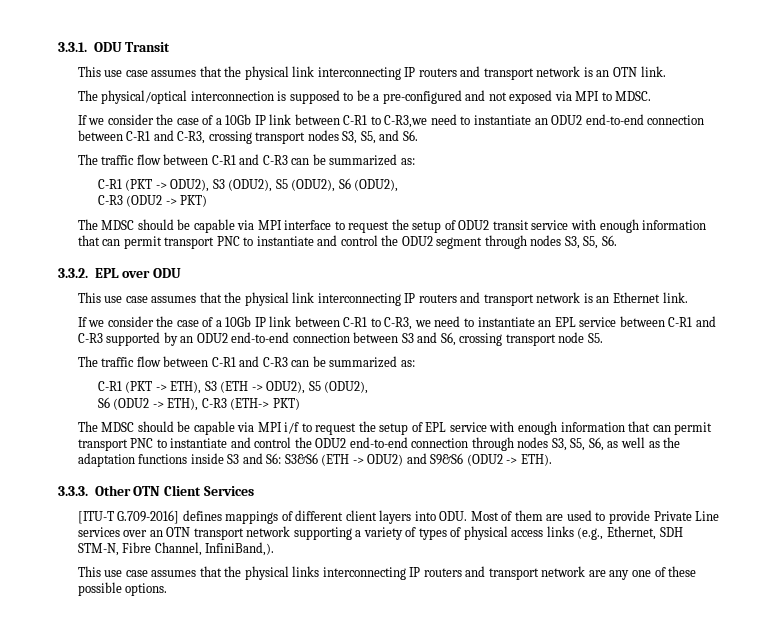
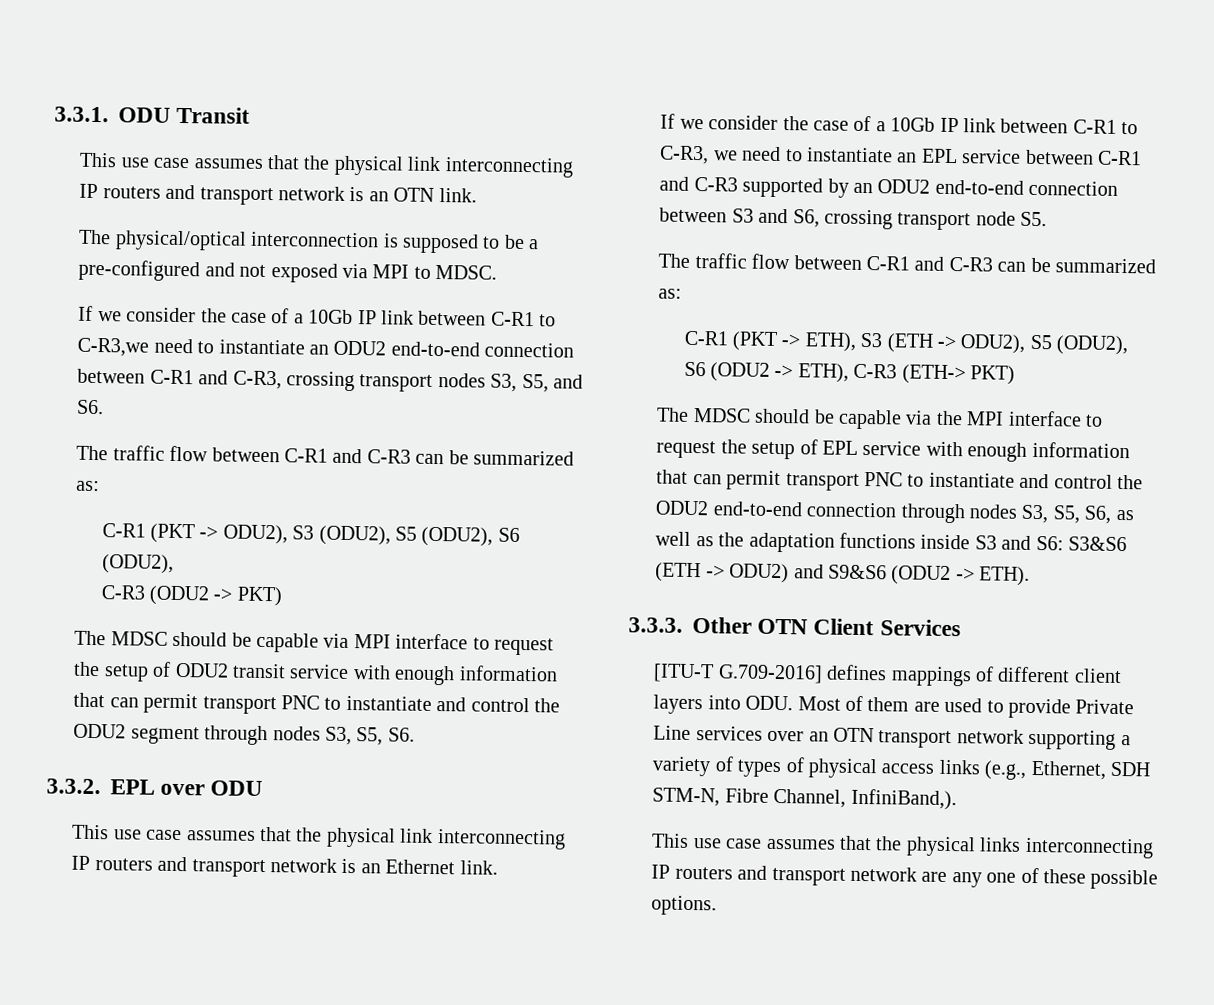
- The MDSC should be capable via MPI i/f to request the setup of EPL service with enough information that can permit transport PNC to instantiate and control the ODU2 end-to-end connection through nodes S3, S5, S6, as well as the adaptation functions inside S3 and S6: S3&S6 (ETH -> ODU2) and S9&S6 (ODU2 -> ETH).
+ The MDSC should be capable via the MPI interface to request the setup of EPL service with enough information that can permit transport PNC to instantiate and control the ODU2 end-to-end connection through nodes S3, S5, S6, as well as the adaptation functions inside S3 and S6: S3&S6 (ETH -> ODU2) and S9&S6 (ODU2 -> ETH).

